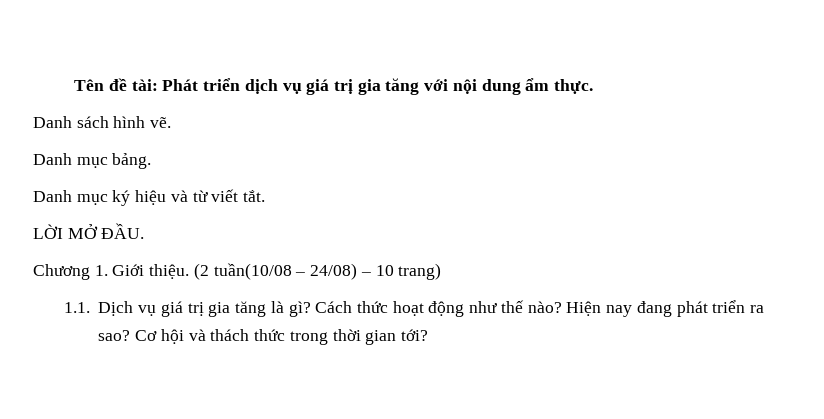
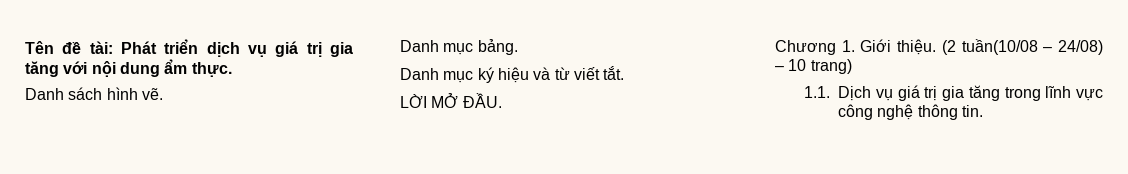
- 1.1. Dịch vụ giá trị gia tăng là gì? Cách thức hoạt động như thế nào? Hiện nay đang phát triển ra sao? Cơ hội và thách thức trong thời gian tới?
+ 1.1. Dịch vụ giá trị gia tăng trong lĩnh vực công nghệ thông tin.

